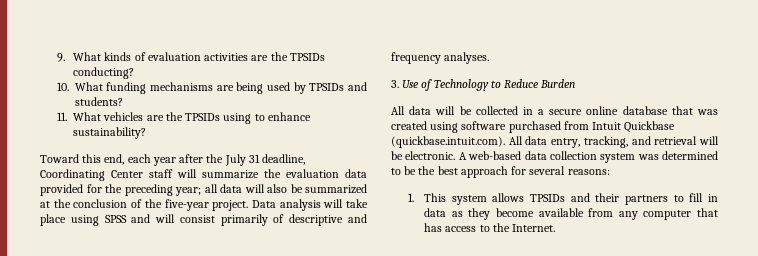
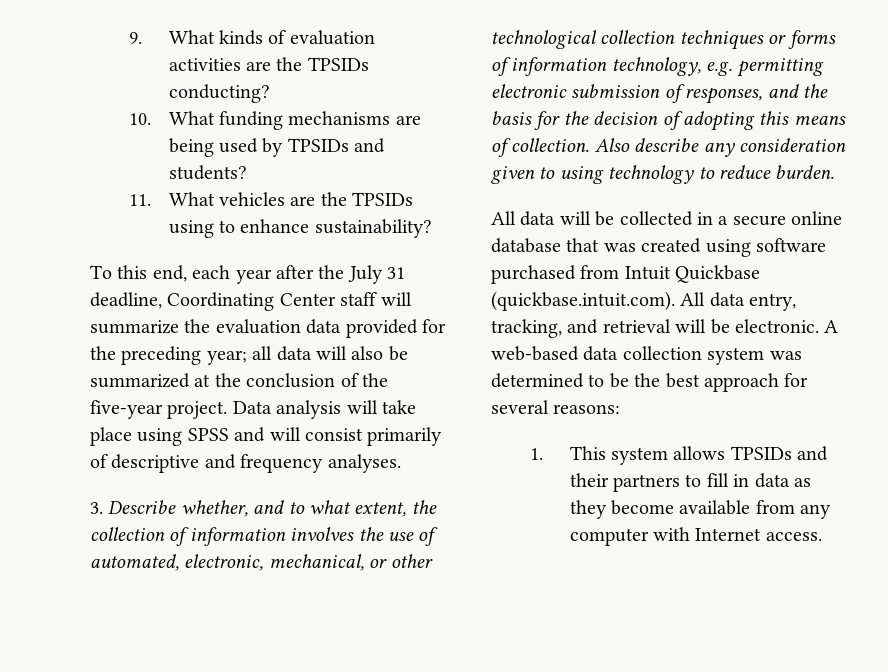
- Toward this end, each year after the July 31 deadline, Coordinating Center staff will summarize the evaluation data provided for the preceding year; all data will also be summarized at the conclusion of the five-year project.
+ To this end, each year after the July 31 deadline, Coordinating Center staff will summarize the evaluation data provided for the preceding year; all data will also be summarized at the conclusion of the five-year project.
- 3. Use of Technology to Reduce Burden
+ 3. Describe whether, and to what extent, the collection of information involves the use of automated, electronic, mechanical, or other technological collection techniques or forms of information technology, e.g. permitting electronic submission of responses, and the basis for the decision of adopting this means of collection. Also describe any consideration given to using technology to reduce burden.
- 1. This system allows TPSIDs and their partners to fill in data as they become available from any computer that has access to the Internet.
+ 1. This system allows TPSIDs and their partners to fill in data as they become available from any computer with Internet access.

